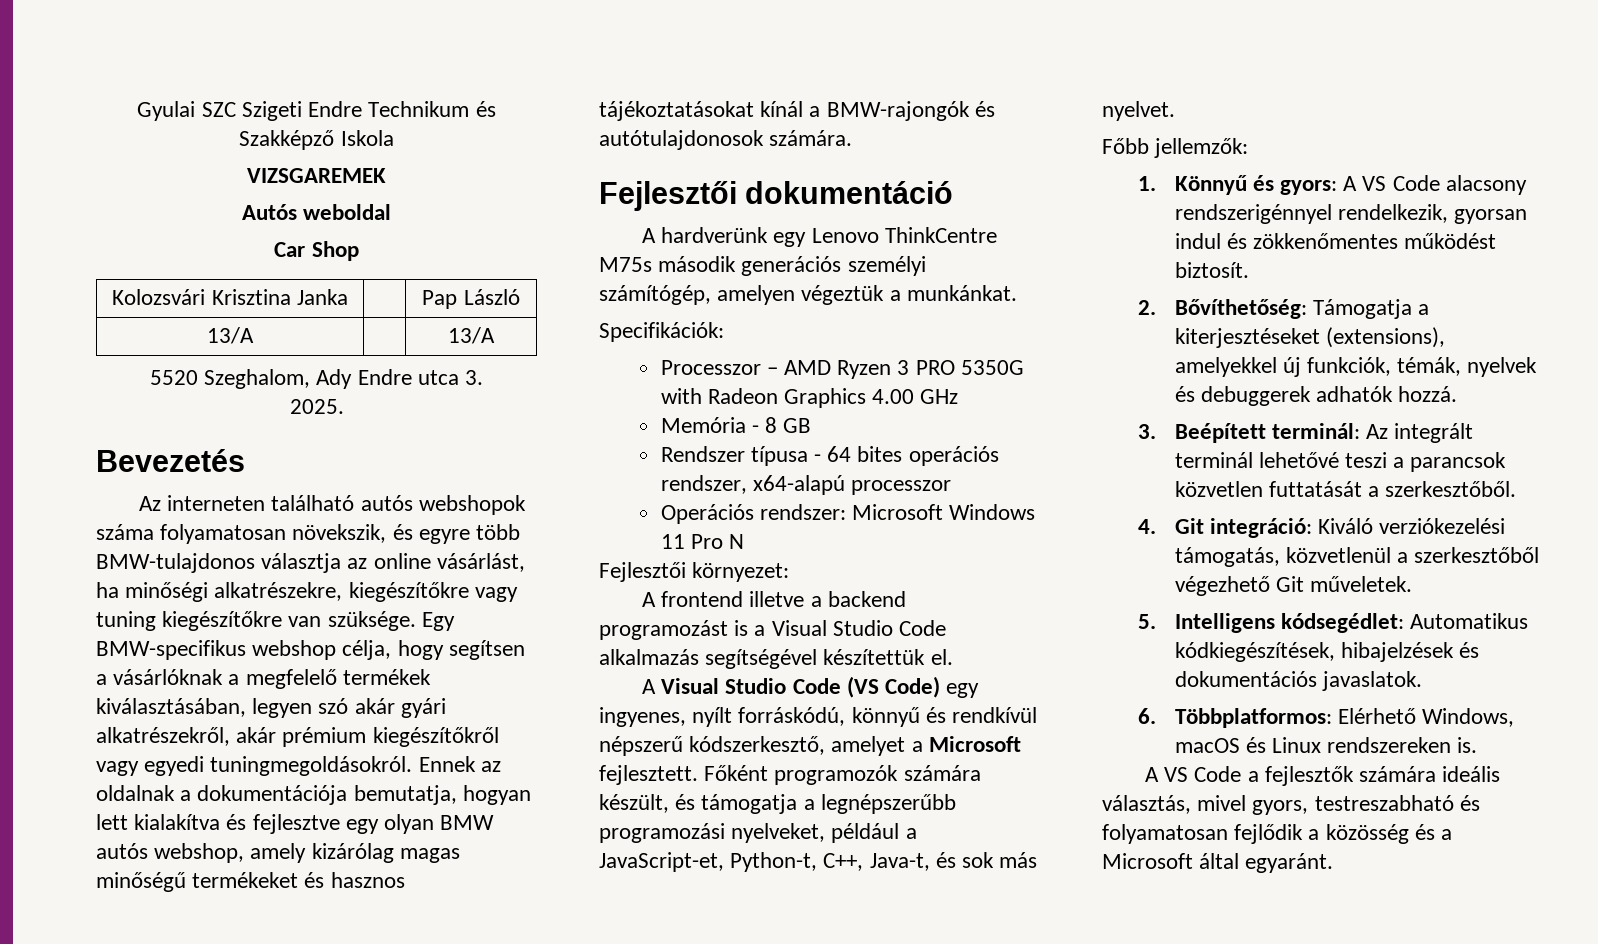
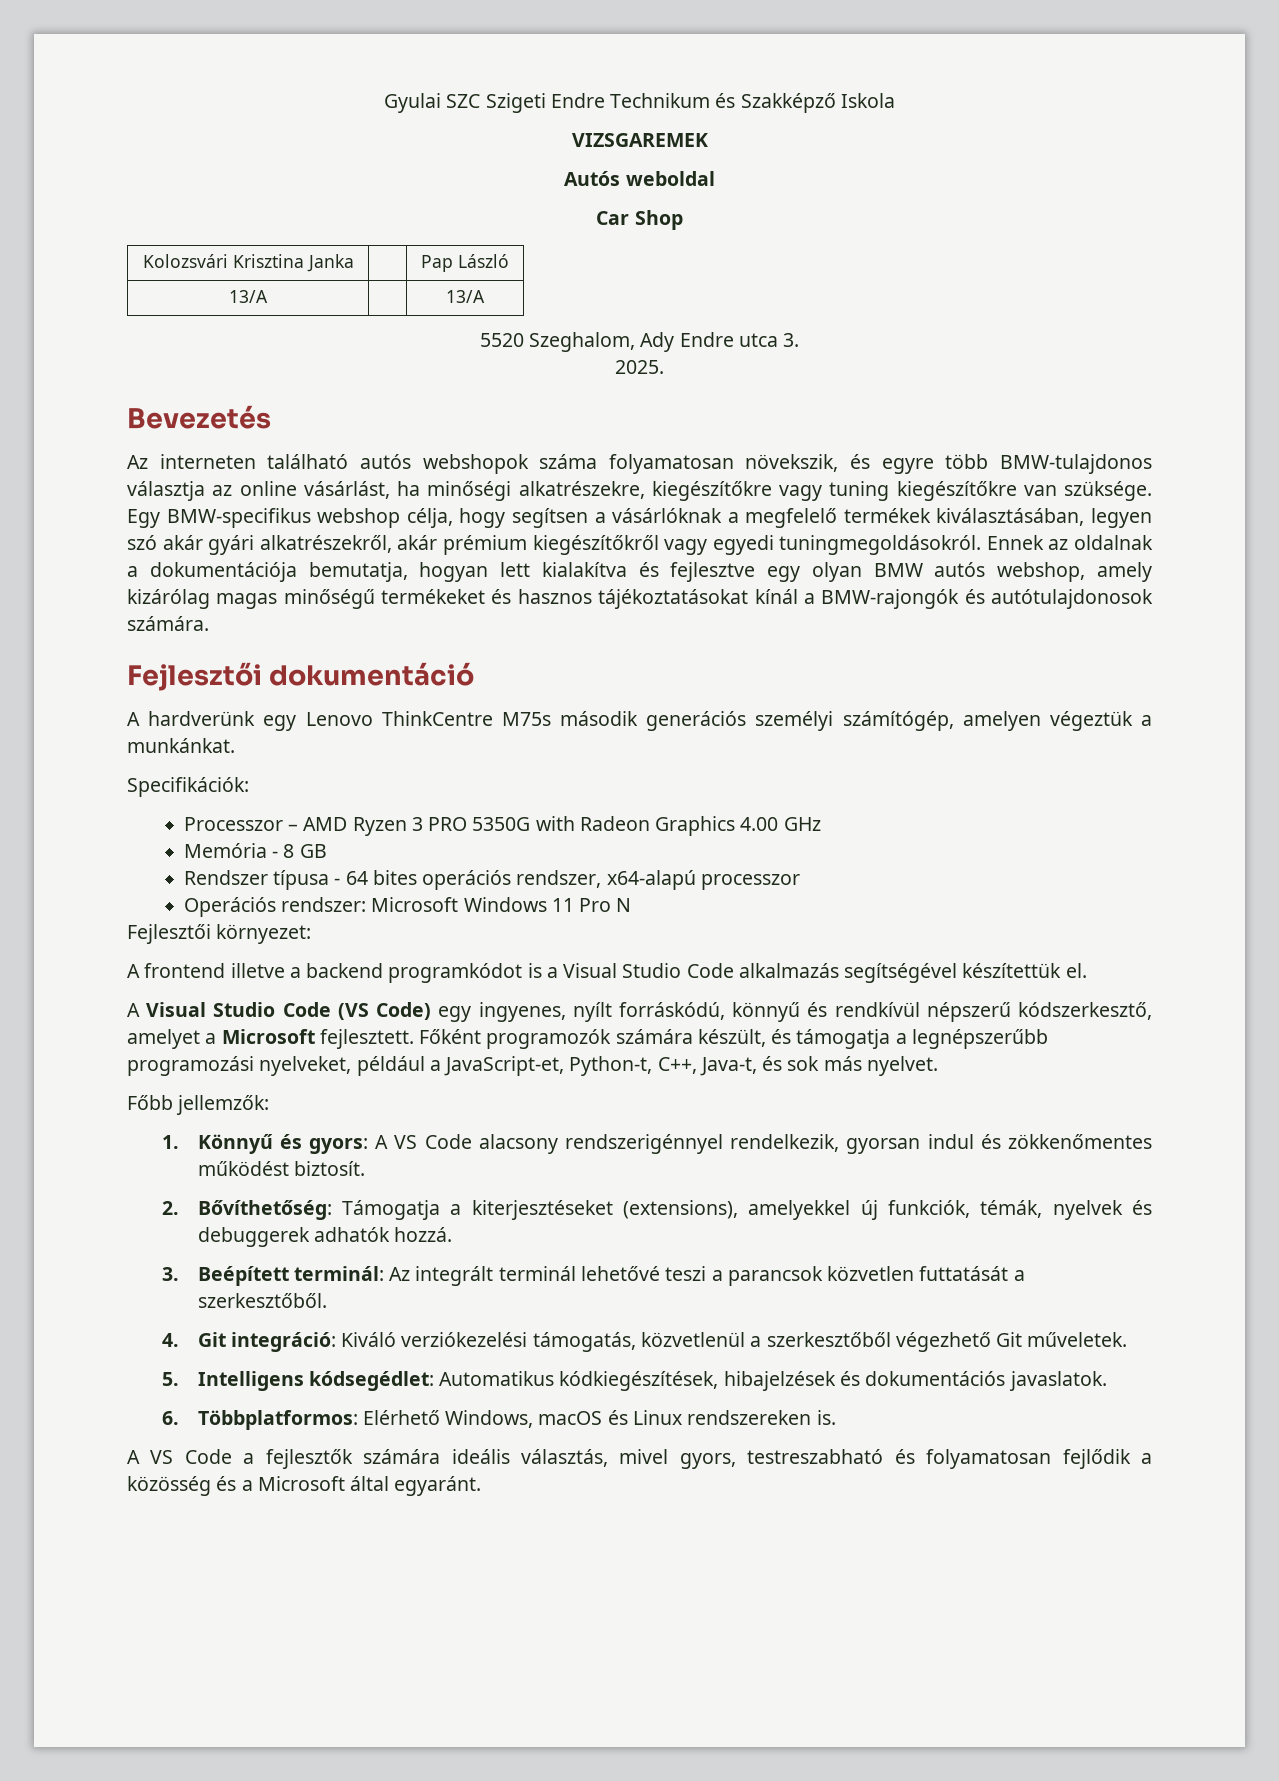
- A frontend illetve a backend programozást is a Visual Studio Code alkalmazás segítségével készítettük el.
+ A frontend illetve a backend programkódot is a Visual Studio Code alkalmazás segítségével készítettük el.

